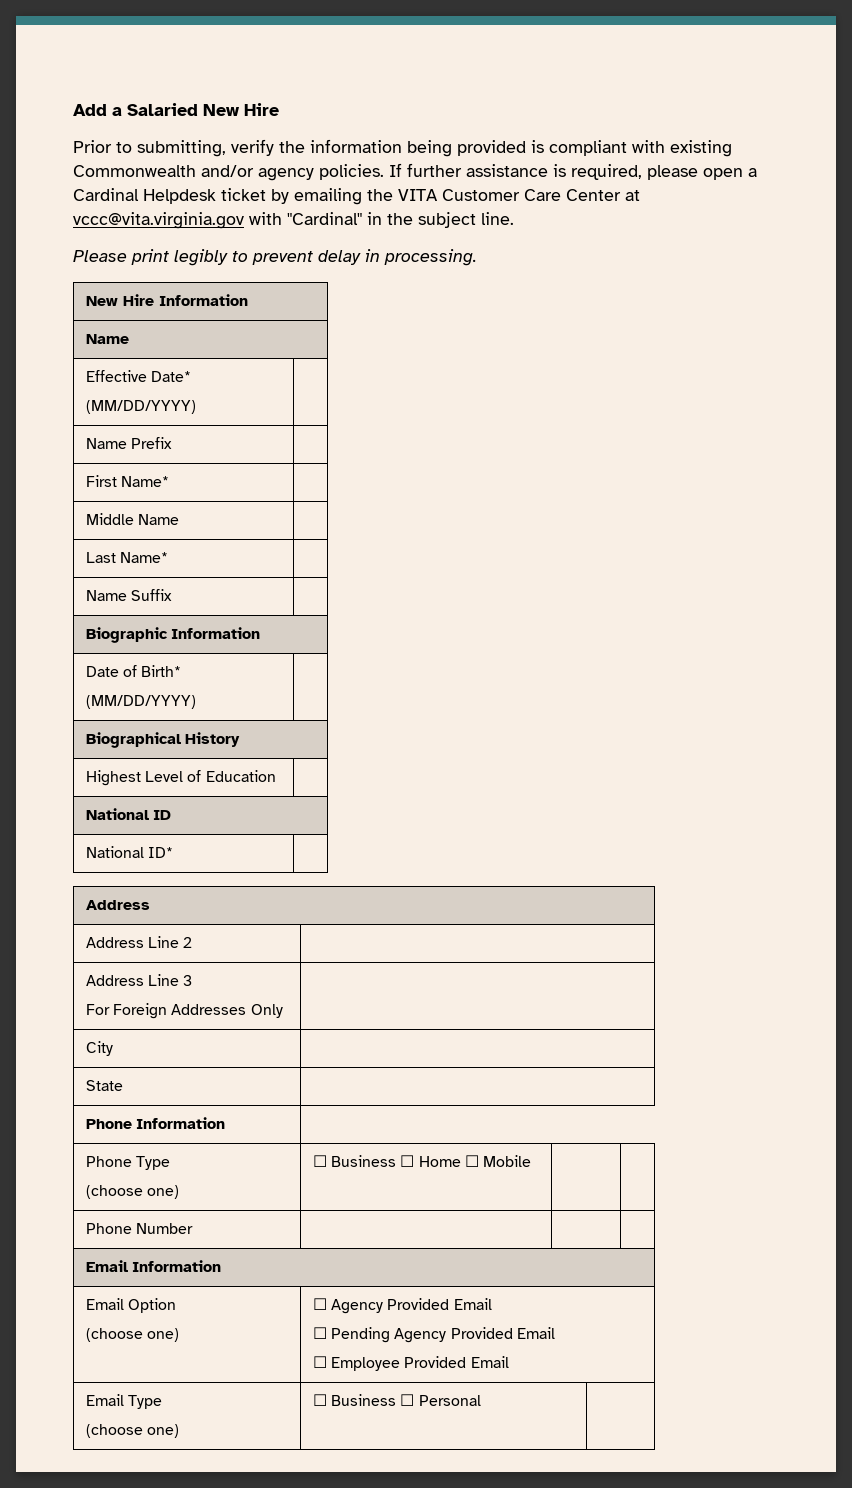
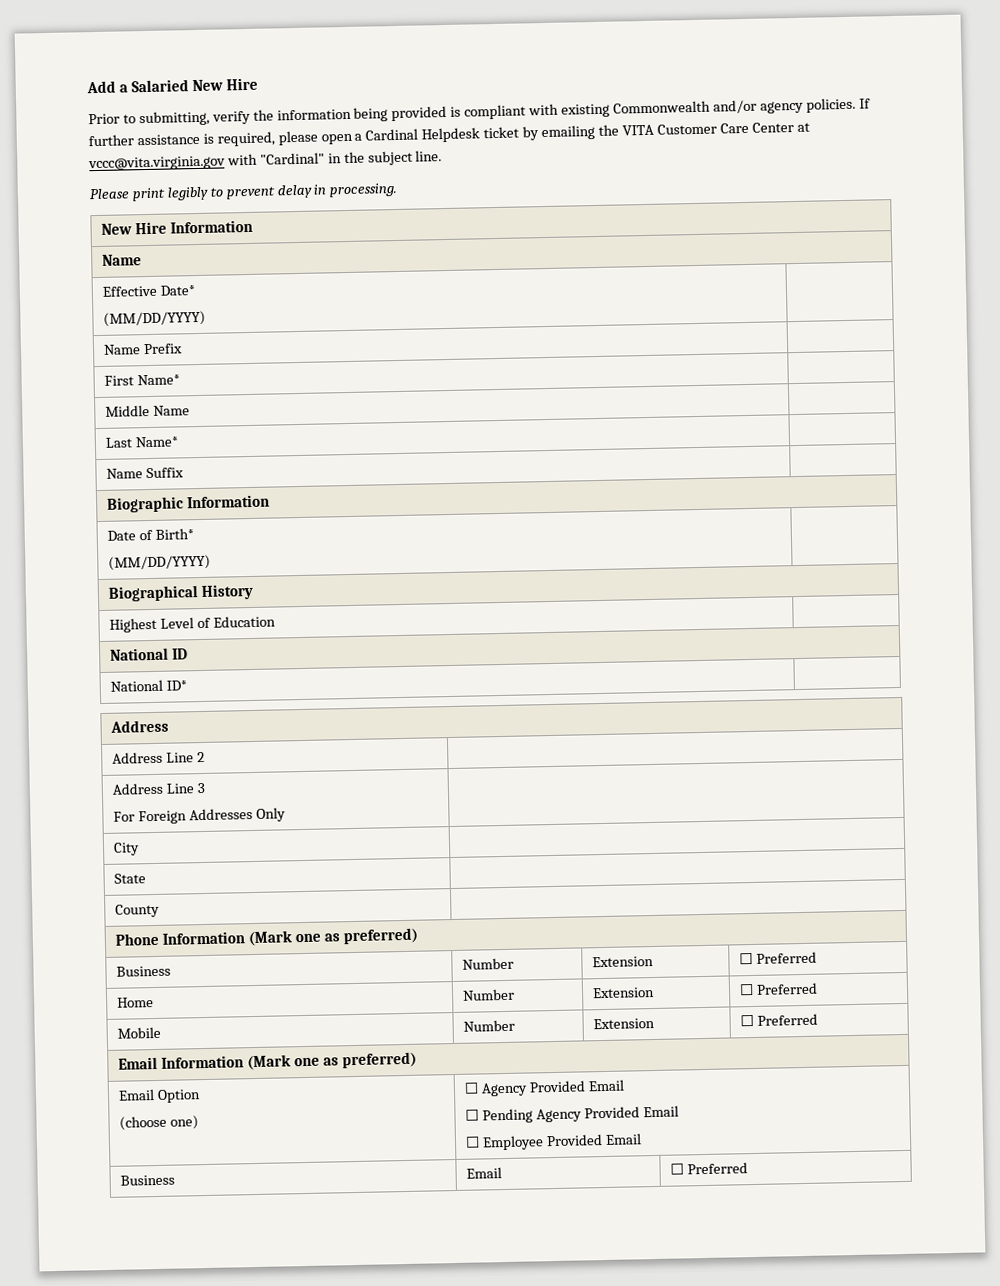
- Phone Information
- Phone Type
- (choose one) | ☐ Business ☐ Home ☐ Mobile | |
- Phone Number | | |
- Email Information
+ County |
+ Phone Information (Mark one as preferred)
+ Business | Number | Extension | ☐ Preferred
+ Home | Number | Extension | ☐ Preferred
+ Mobile | Number | Extension | ☐ Preferred
+ Email Information (Mark one as preferred)
- Email Type
- (choose one) | ☐ Business ☐ Personal |
+ Business | Email | ☐ Preferred

